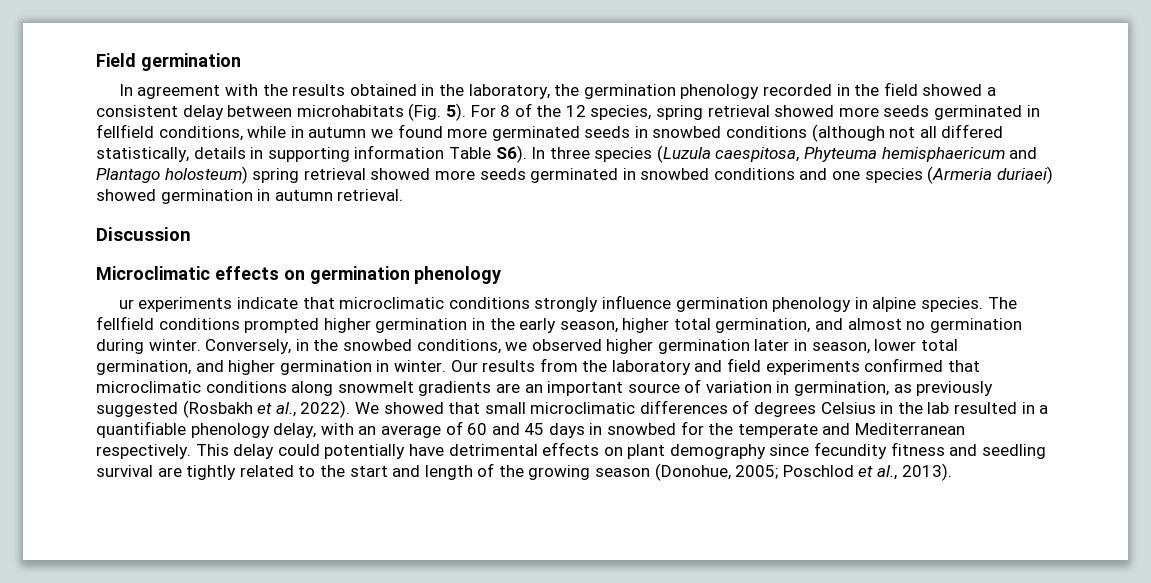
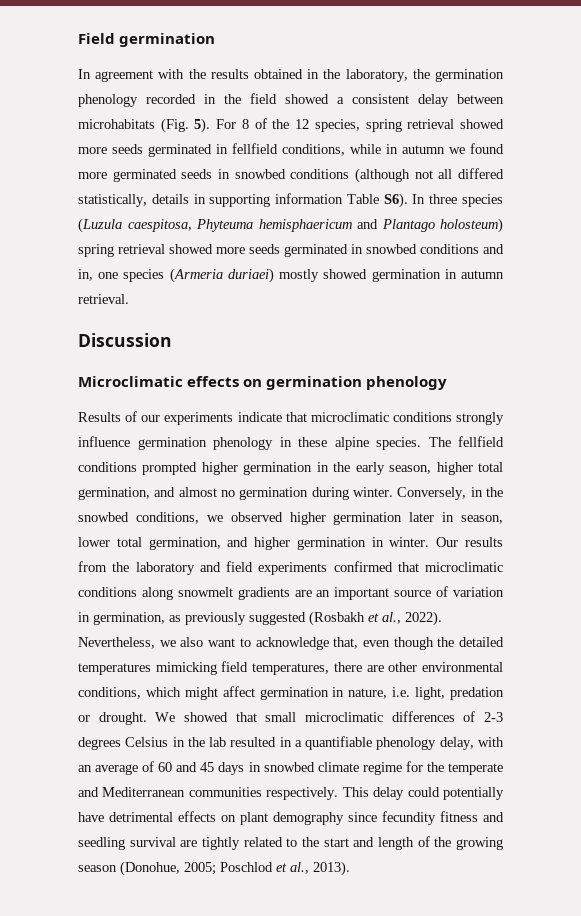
- For 8 of the 12 species, spring retrieval showed more seeds germinated in fellfield conditions, while in autumn we found more germinated seeds in snowbed conditions (although not all differed statistically, details in supporting information Table S6). In three species (Luzula caespitosa, Phyteuma hemisphaericum and Plantago holosteum) spring retrieval showed more seeds germinated in snowbed conditions and one species (Armeria duriaei) showed germination in autumn retrieval.
+ For 8 of the 12 species, spring retrieval showed more seeds germinated in fellfield conditions, while in autumn we found more germinated seeds in snowbed conditions (although not all differed statistically, details in supporting information Table S6). In three species (Luzula caespitosa, Phyteuma hemisphaericum and Plantago holosteum) spring retrieval showed more seeds germinated in snowbed conditions and in, one species (Armeria duriaei) mostly showed germination in autumn retrieval.
- ur experiments indicate that microclimatic conditions strongly influence germination phenology in alpine species.
+ Results of our experiments indicate that microclimatic conditions strongly influence germination phenology in these alpine species.
+ Nevertheless, we also want to acknowledge that, even though the detailed temperatures mimicking field temperatures, there are other environmental conditions, which might affect germination in nature, i.e. light, predation or drought.
- We showed that small microclimatic differences of degrees Celsius in the lab resulted in a quantifiable phenology delay, with an average of 60 and 45 days in snowbed for the temperate and Mediterranean respectively.
+ We showed that small microclimatic differences of 2-3 degrees Celsius in the lab resulted in a quantifiable phenology delay, with an average of 60 and 45 days in snowbed climate regime for the temperate and Mediterranean communities respectively.

